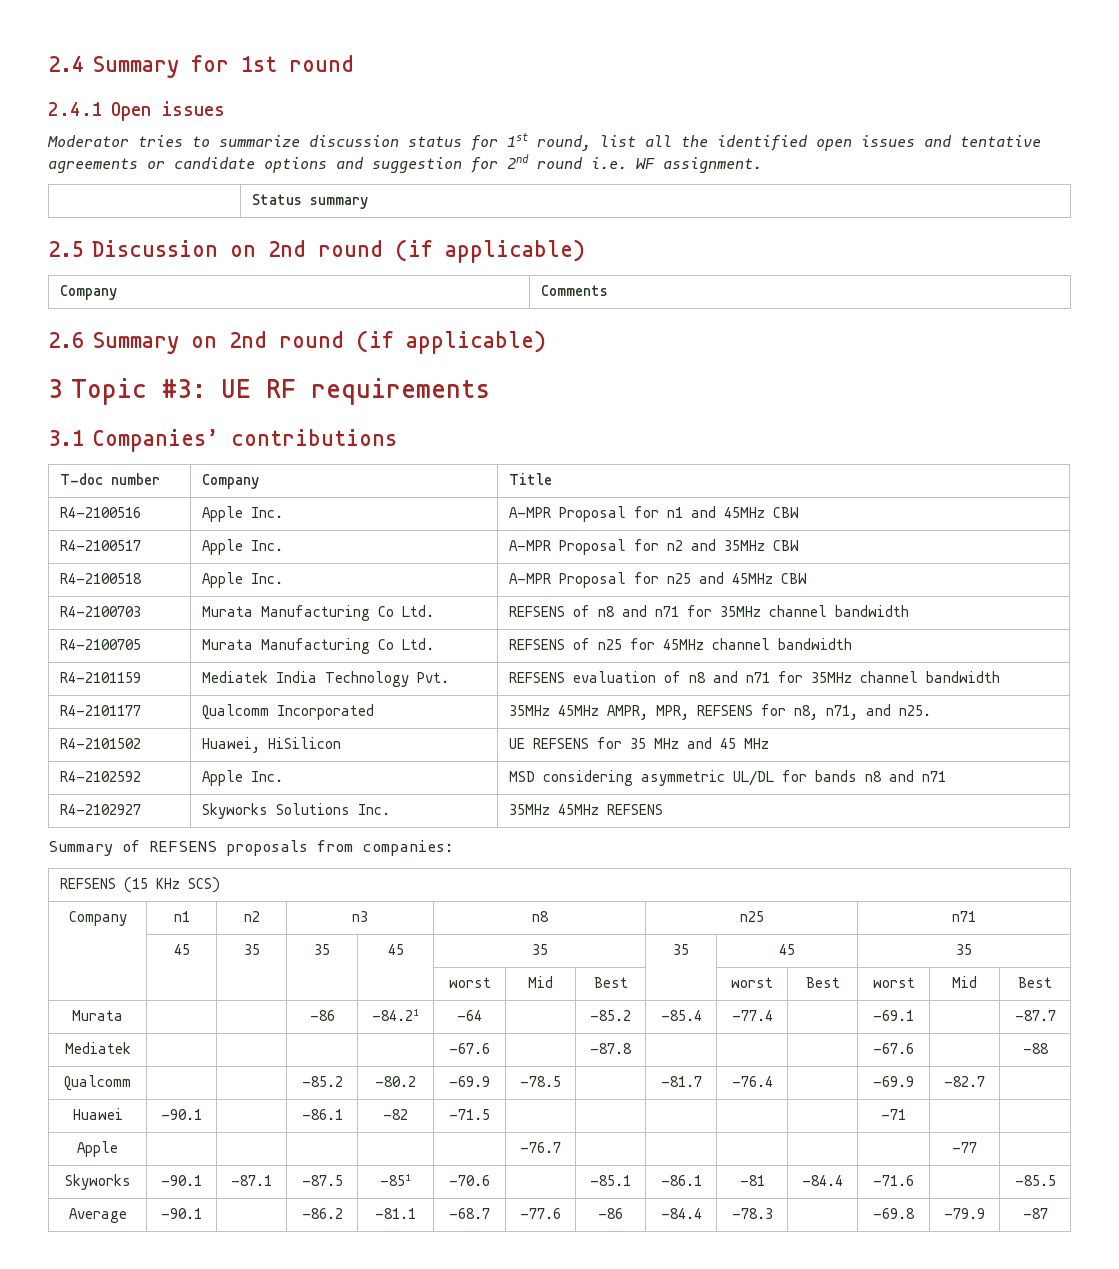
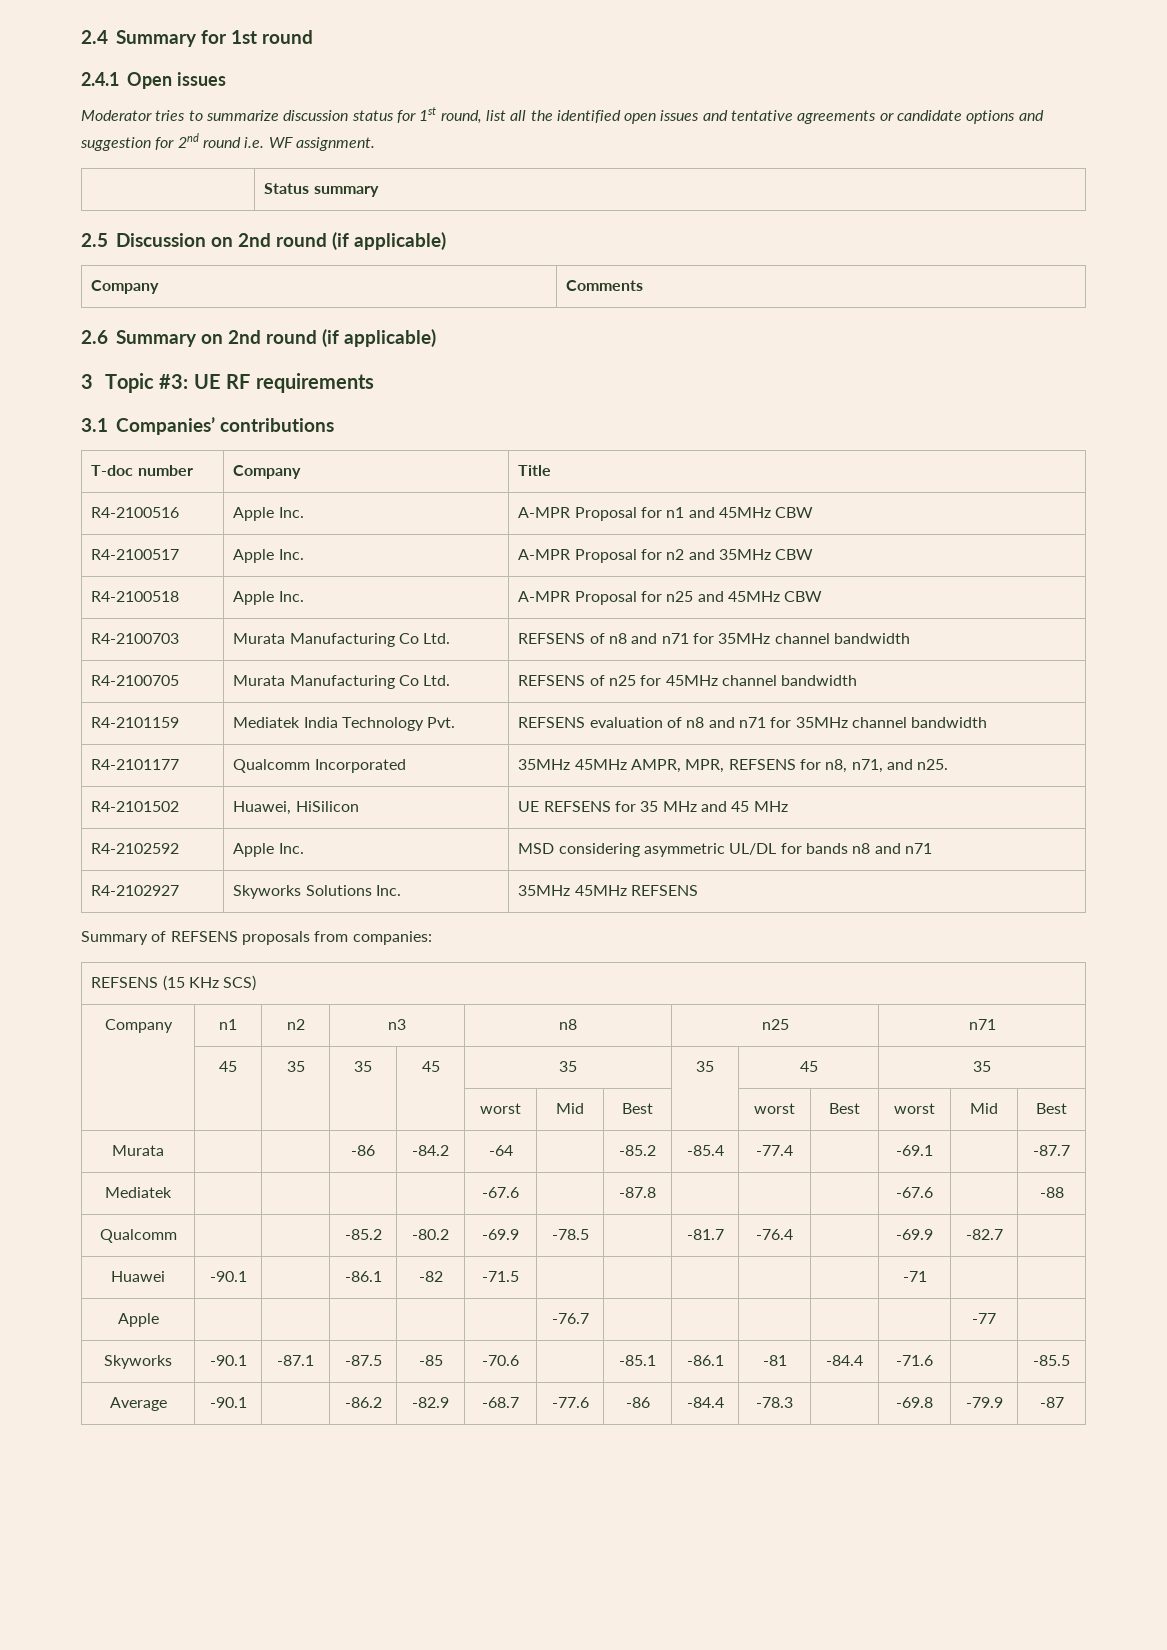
- Murata | | | -86 | -84.21 | -64 | | -85.2 | -85.4 | -77.4 | | -69.1 | | -87.7
+ Murata | | | -86 | -84.2 | -64 | | -85.2 | -85.4 | -77.4 | | -69.1 | | -87.7
- Skyworks | -90.1 | -87.1 | -87.5 | -851 | -70.6 | | -85.1 | -86.1 | -81 | -84.4 | -71.6 | | -85.5
+ Skyworks | -90.1 | -87.1 | -87.5 | -85 | -70.6 | | -85.1 | -86.1 | -81 | -84.4 | -71.6 | | -85.5
- Average | -90.1 | | -86.2 | -81.1 | -68.7 | -77.6 | -86 | -84.4 | -78.3 | | -69.8 | -79.9 | -87
+ Average | -90.1 | | -86.2 | -82.9 | -68.7 | -77.6 | -86 | -84.4 | -78.3 | | -69.8 | -79.9 | -87

